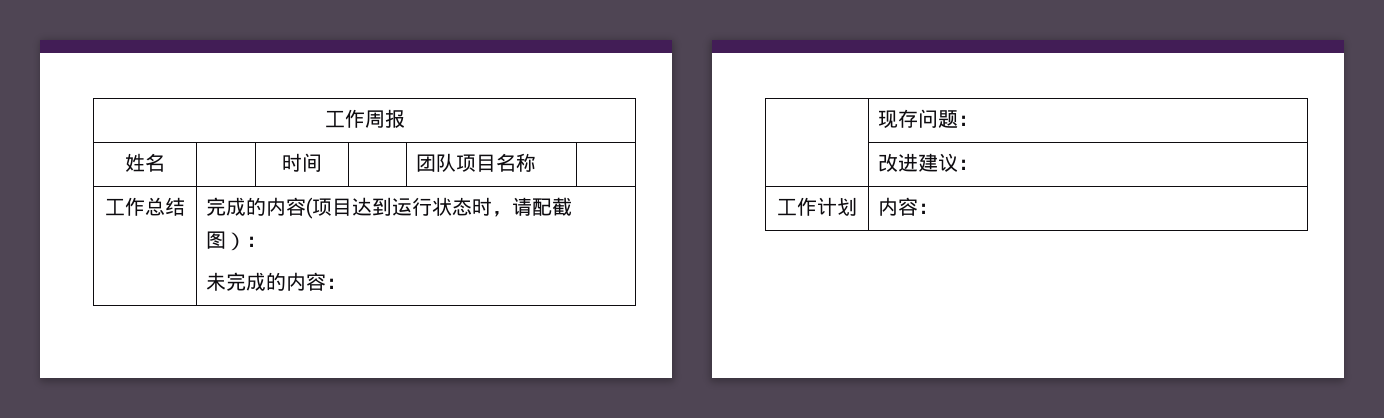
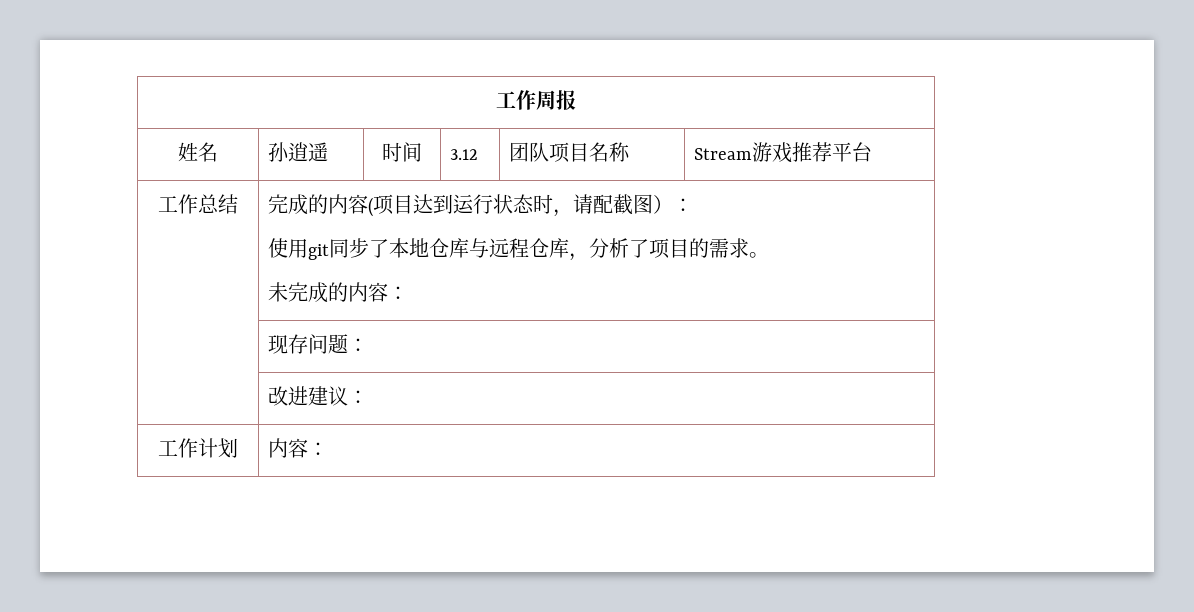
- 姓名 | | 时间 | | 团队项目名称 |
+ 姓名 | 孙逍遥 | 时间 | 3.12 | 团队项目名称 | Stream游戏推荐平台
  工作总结 | 完成的内容(项目达到运行状态时，请配截图）：
+ 使用git同步了本地仓库与远程仓库，分析了项目的需求。

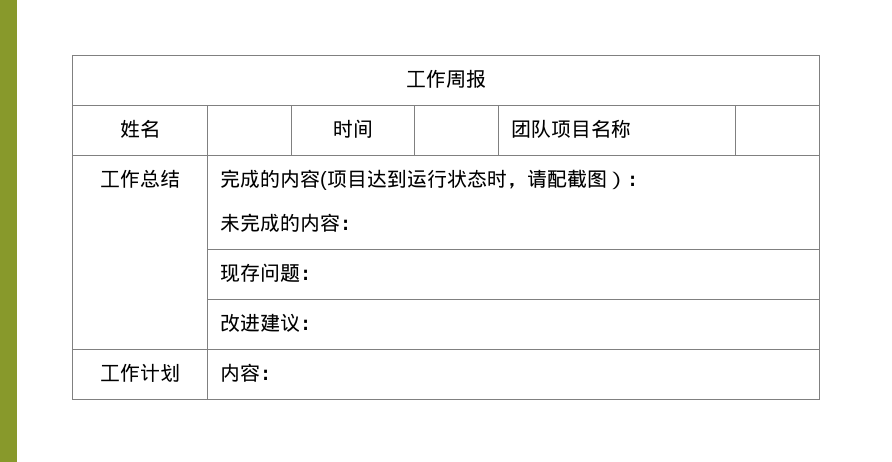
- 姓名 | 孙逍遥 | 时间 | 3.12 | 团队项目名称 | Stream游戏推荐平台
+ 姓名 | | 时间 | | 团队项目名称 |
  工作总结 | 完成的内容(项目达到运行状态时，请配截图）：
- 使用git同步了本地仓库与远程仓库，分析了项目的需求。

